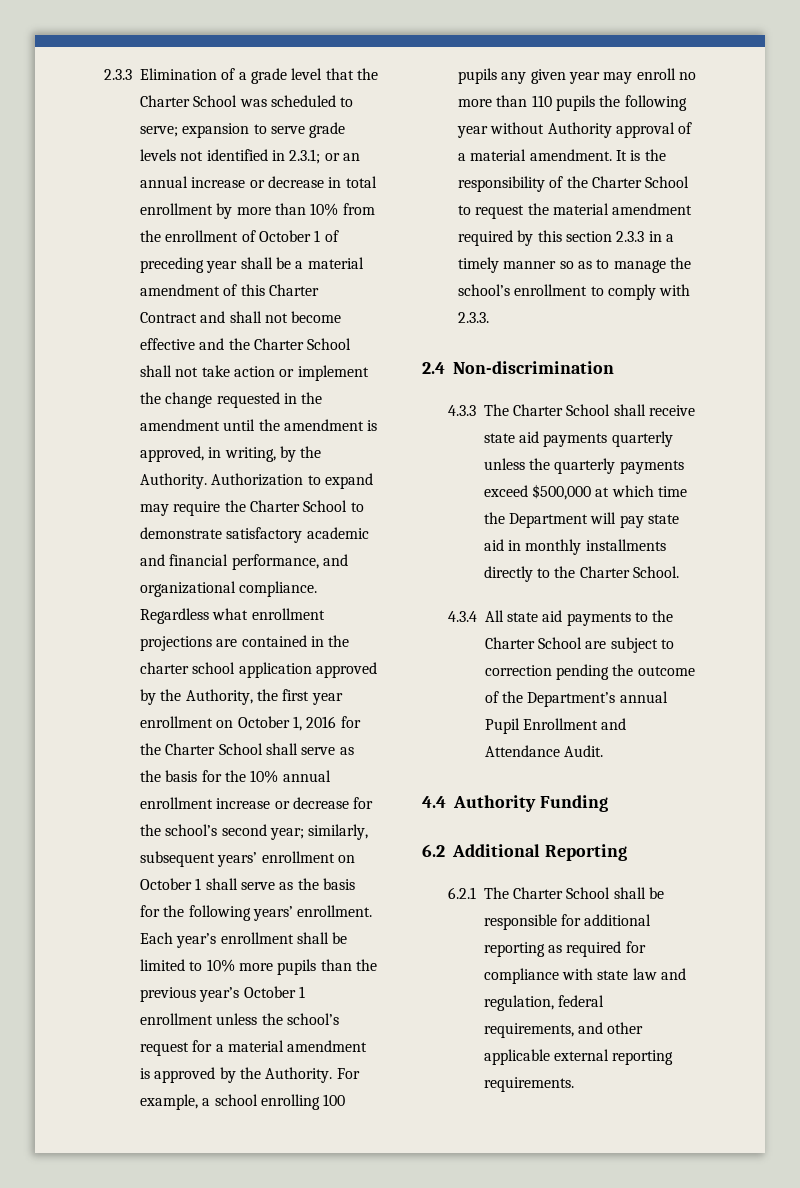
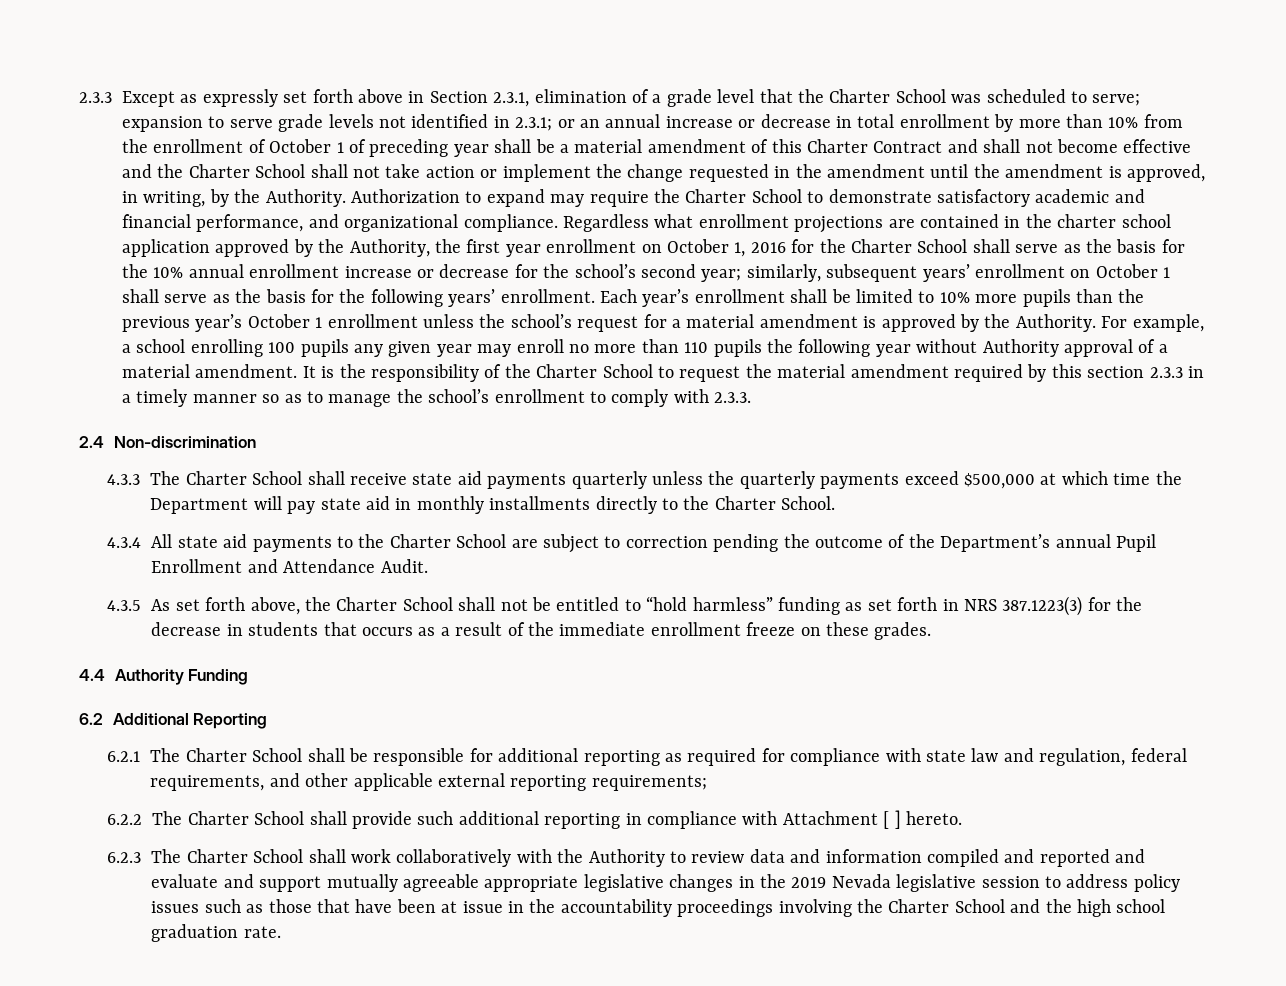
- 2.3.3 Elimination of a grade level that the Charter School was scheduled to serve;
+ 2.3.3 Except as expressly set forth above in Section 2.3.1, elimination of a grade level that the Charter School was scheduled to serve;
+ 4.3.5 As set forth above, the Charter School shall not be entitled to “hold harmless” funding as set forth in NRS 387.1223(3) for the decrease in students that occurs as a result of the immediate enrollment freeze on these grades.
- 6.2.1 The Charter School shall be responsible for additional reporting as required for compliance with state law and regulation, federal requirements, and other applicable external reporting requirements.
+ 6.2.1 The Charter School shall be responsible for additional reporting as required for compliance with state law and regulation, federal requirements, and other applicable external reporting requirements;
+ 6.2.2 The Charter School shall provide such additional reporting in compliance with Attachment [ ] hereto.
+ 6.2.3 The Charter School shall work collaboratively with the Authority to review data and information compiled and reported and evaluate and support mutually agreeable appropriate legislative changes in the 2019 Nevada legislative session to address policy issues such as those that have been at issue in the accountability proceedings involving the Charter School and the high school graduation rate.

